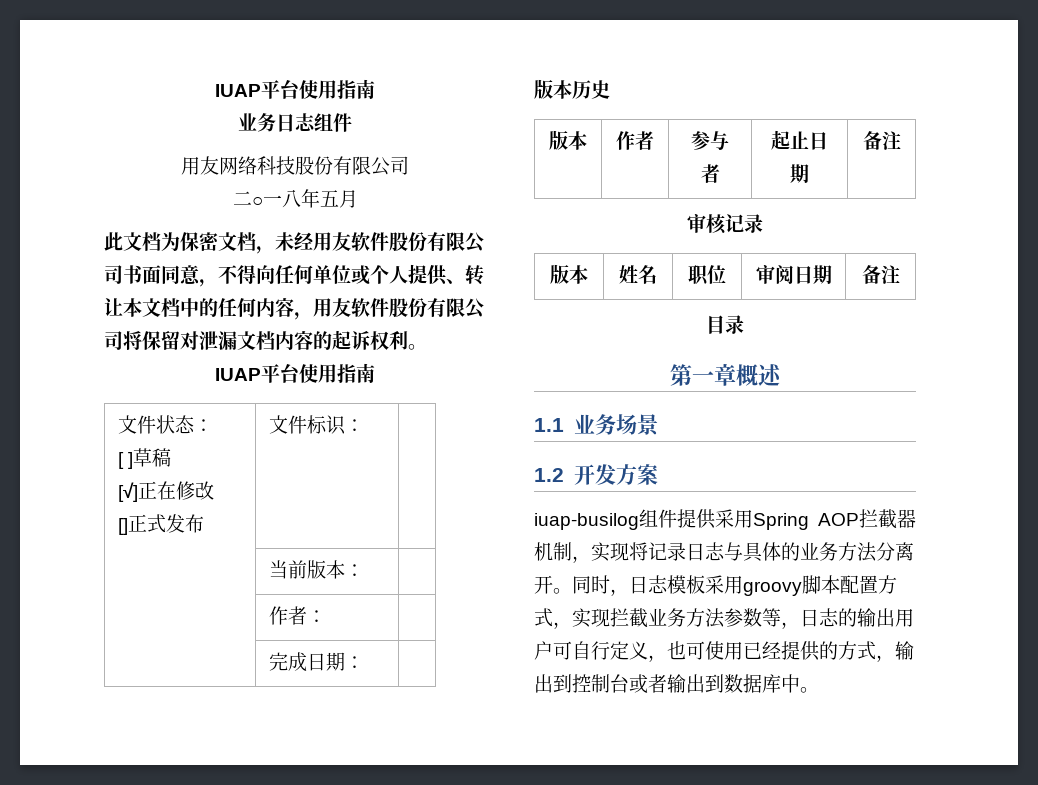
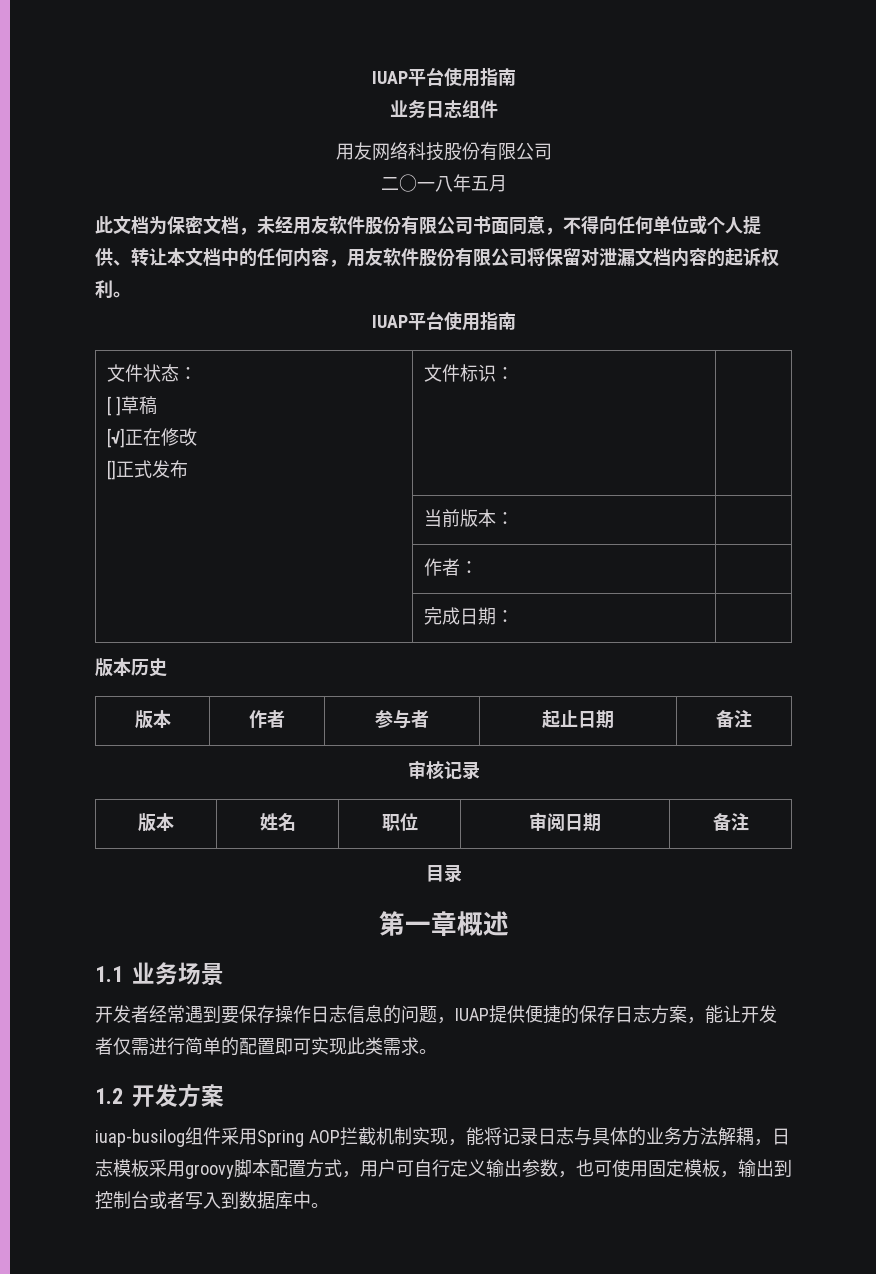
+ 开发者经常遇到要保存操作日志信息的问题，IUAP提供便捷的保存日志方案，能让开发者仅需进行简单的配置即可实现此类需求。
- iuap-busilog组件提供采用Spring AOP拦截器机制，实现将记录日志与具体的业务方法分离开。同时，日志模板采用groovy脚本配置方式，实现拦截业务方法参数等，日志的输出用户可自行定义，也可使用已经提供的方式，输出到控制台或者输出到数据库中。
+ iuap-busilog组件采用Spring AOP拦截机制实现，能将记录日志与具体的业务方法解耦，日志模板采用groovy脚本配置方式，用户可自行定义输出参数，也可使用固定模板，输出到控制台或者写入到数据库中。

